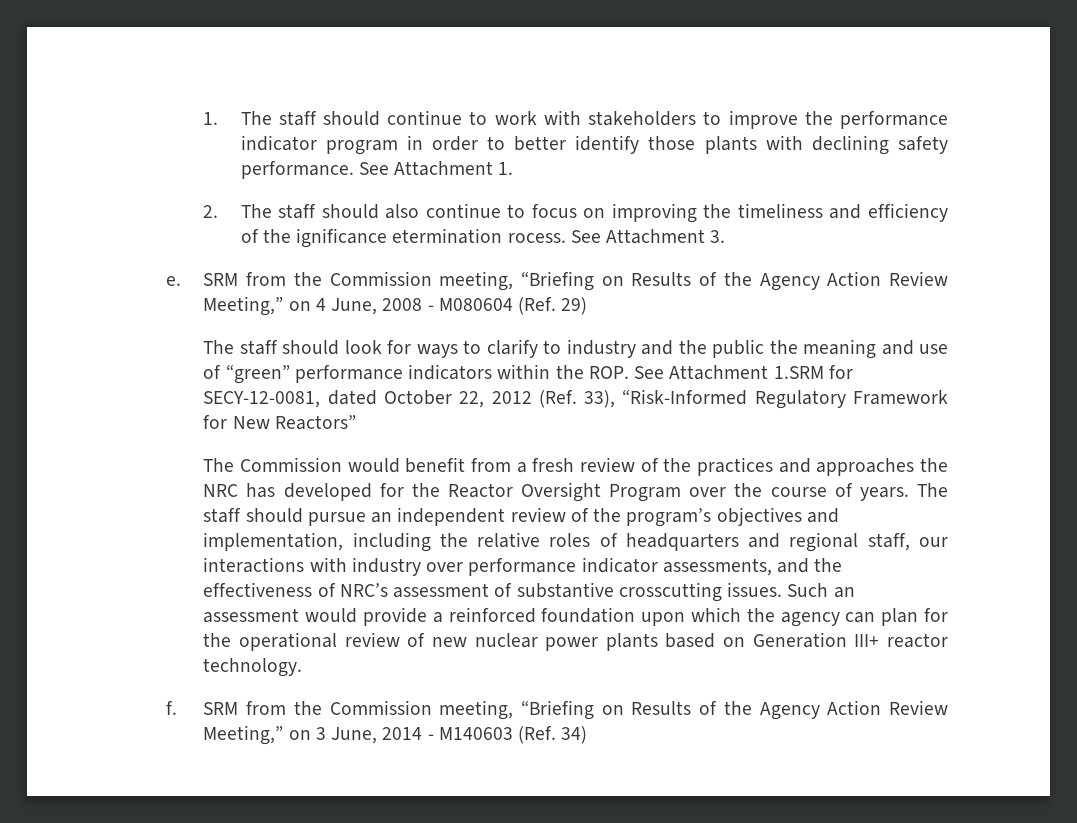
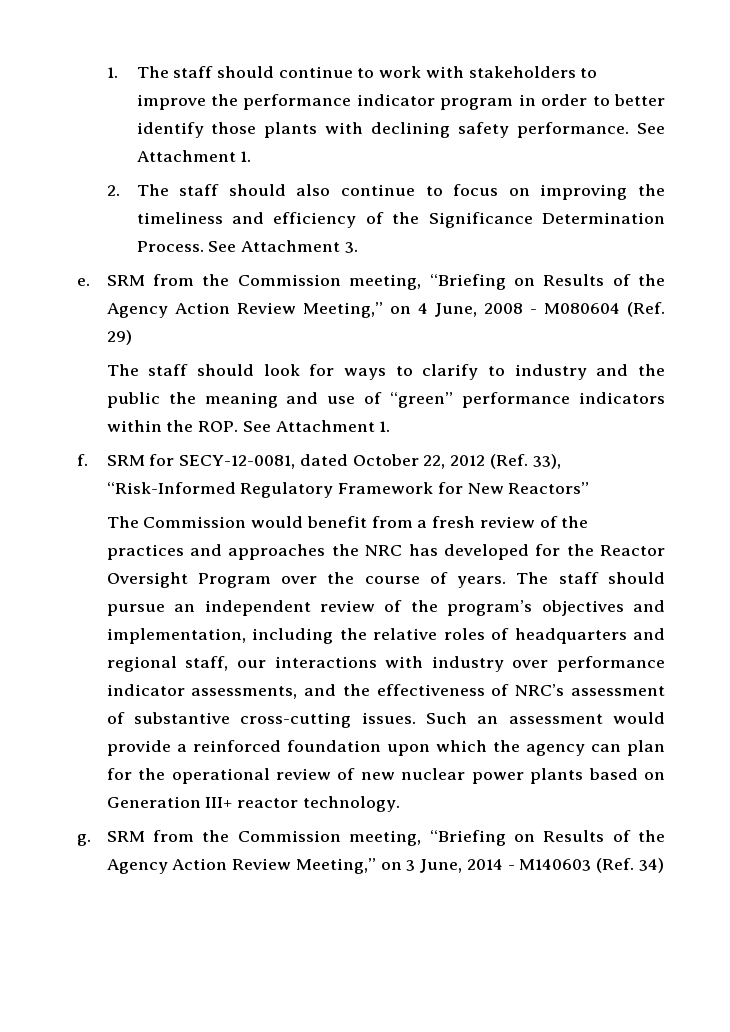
- 2. The staff should also continue to focus on improving the timeliness and efficiency of the ignificance etermination rocess.
+ 2. The staff should also continue to focus on improving the timeliness and efficiency of the Significance Determination Process.
- The staff should look for ways to clarify to industry and the public the meaning and use of “green” performance indicators within the ROP. See Attachment 1.SRM for SECY-12-0081, dated October 22, 2012 (Ref. 33), “Risk-Informed Regulatory Framework for New Reactors”
+ The staff should look for ways to clarify to industry and the public the meaning and use of “green” performance indicators within the ROP. See Attachment 1.
+ f. SRM for SECY-12-0081, dated October 22, 2012 (Ref. 33), “Risk-Informed Regulatory Framework for New Reactors”
- The staff should pursue an independent review of the program’s objectives and implementation, including the relative roles of headquarters and regional staff, our interactions with industry over performance indicator assessments, and the effectiveness of NRC’s assessment of substantive crosscutting issues.
+ The staff should pursue an independent review of the program’s objectives and implementation, including the relative roles of headquarters and regional staff, our interactions with industry over performance indicator assessments, and the effectiveness of NRC’s assessment of substantive cross-cutting issues.
- f.
+ g.

